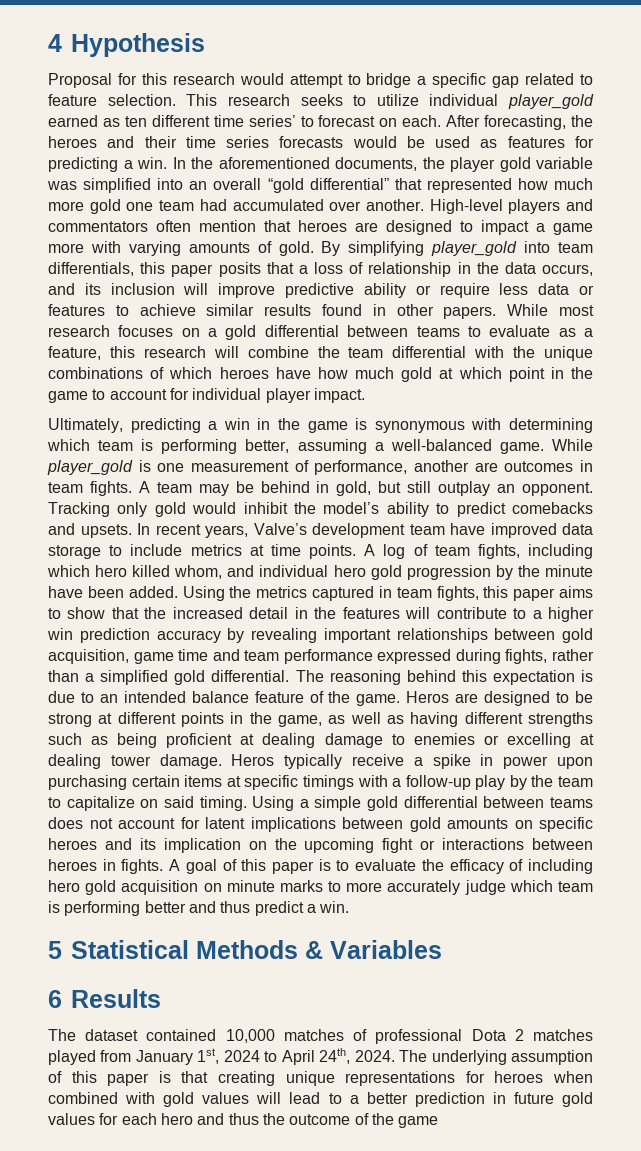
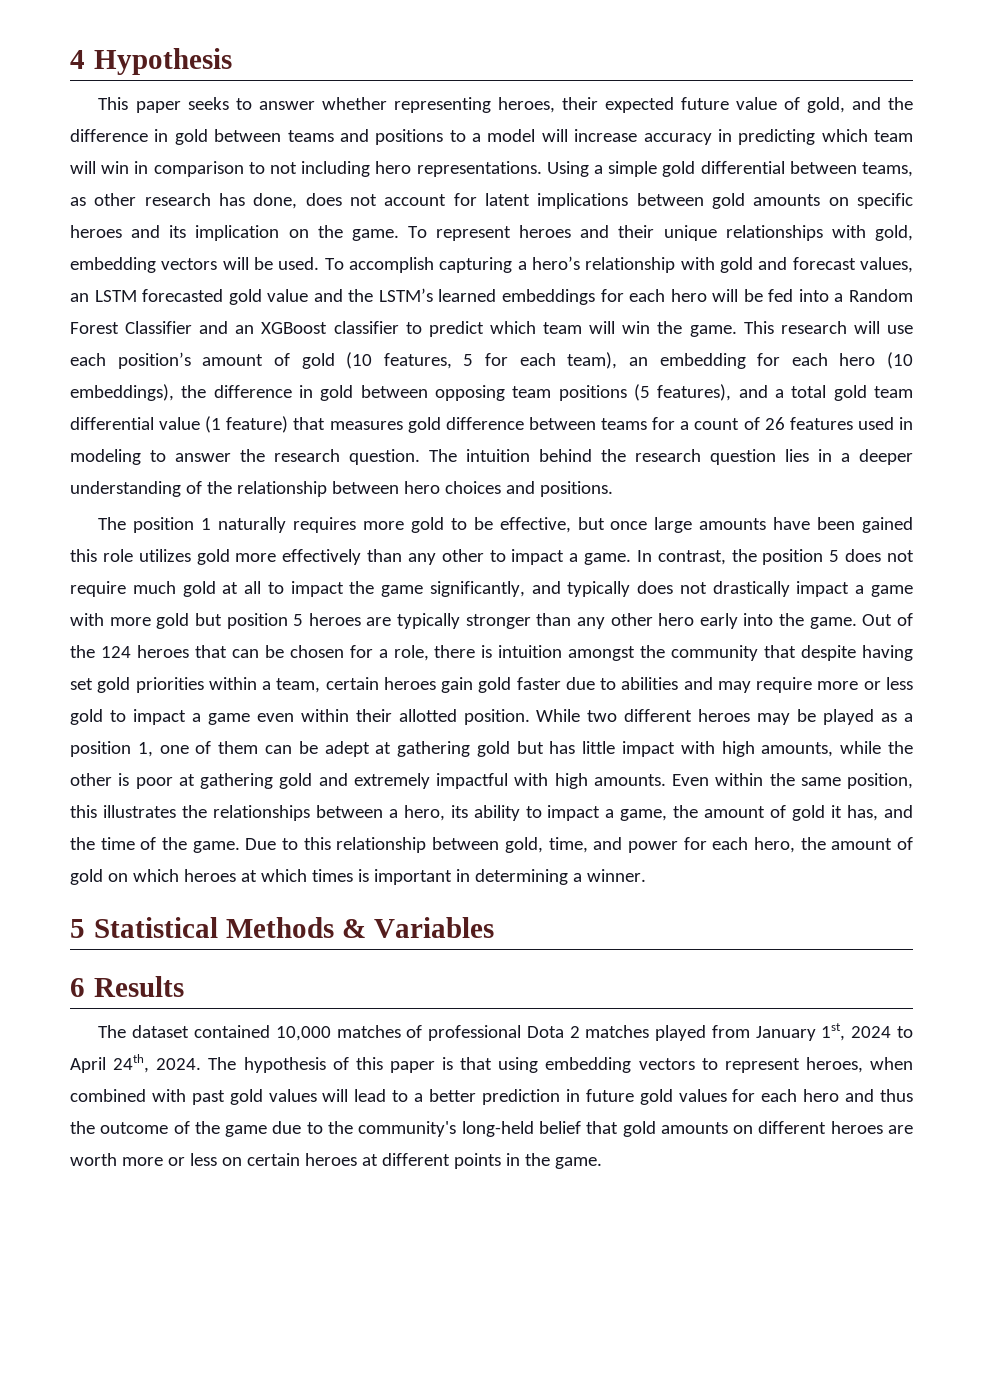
- Proposal for this research would attempt to bridge a specific gap related to feature selection. This research seeks to utilize individual player_gold earned as ten different time series’ to forecast on each. After forecasting, the heroes and their time series forecasts would be used as features for predicting a win. In the aforementioned documents, the player gold variable was simplified into an overall “gold differential” that represented how much more gold one team had accumulated over another. High-level players and commentators often mention that heroes are designed to impact a game more with varying amounts of gold. By simplifying player_gold into team differentials, this paper posits that a loss of relationship in the data occurs, and its inclusion will improve predictive ability or require less data or features to achieve similar results found in other papers. While most research focuses on a gold differential between teams to evaluate as a feature, this research will combine the team differential with the unique combinations of which heroes have how much gold at which point in the game to account for individual player impact.
- Ultimately, predicting a win in the game is synonymous with determining which team is performing better, assuming a well-balanced game. While player_gold is one measurement of performance, another are outcomes in team fights. A team may be behind in gold, but still outplay an opponent. Tracking only gold would inhibit the model’s ability to predict comebacks and upsets. In recent years, Valve’s development team have improved data storage to include metrics at time points. A log of team fights, including which hero killed whom, and individual hero gold progression by the minute have been added. Using the metrics captured in team fights, this paper aims to show that the increased detail in the features will contribute to a higher win prediction accuracy by revealing important relationships between gold acquisition, game time and team performance expressed during fights, rather than a simplified gold differential. The reasoning behind this expectation is due to an intended balance feature of the game. Heros are designed to be strong at different points in the game, as well as having different strengths such as being proficient at dealing damage to enemies or excelling at dealing tower damage. Heros typically receive a spike in power upon purchasing certain items at specific timings with a follow-up play by the team to capitalize on said timing.
+ This paper seeks to answer whether representing heroes, their expected future value of gold, and the difference in gold between teams and positions to a model will increase accuracy in predicting which team will win in comparison to not including hero representations.
- Using a simple gold differential between teams does not account for latent implications between gold amounts on specific heroes and its implication on the upcoming fight or interactions between heroes in fights. A goal of this paper is to evaluate the efficacy of including hero gold acquisition on minute marks to more accurately judge which team is performing better and thus predict a win.
+ Using a simple gold differential between teams, as other research has done, does not account for latent implications between gold amounts on specific heroes and its implication on the game. To represent heroes and their unique relationships with gold, embedding vectors will be used. To accomplish capturing a hero’s relationship with gold and forecast values, an LSTM forecasted gold value and the LSTM’s learned embeddings for each hero will be fed into a Random Forest Classifier and an XGBoost classifier to predict which team will win the game. This research will use each position’s amount of gold (10 features, 5 for each team), an embedding for each hero (10 embeddings), the difference in gold between opposing team positions (5 features), and a total gold team differential value (1 feature) that measures gold difference between teams for a count of 26 features used in modeling to answer the research question. The intuition behind the research question lies in a deeper understanding of the relationship between hero choices and positions.
+ The position 1 naturally requires more gold to be effective, but once large amounts have been gained this role utilizes gold more effectively than any other to impact a game. In contrast, the position 5 does not require much gold at all to impact the game significantly, and typically does not drastically impact a game with more gold but position 5 heroes are typically stronger than any other hero early into the game. Out of the 124 heroes that can be chosen for a role, there is intuition amongst the community that despite having set gold priorities within a team, certain heroes gain gold faster due to abilities and may require more or less gold to impact a game even within their allotted position. While two different heroes may be played as a position 1, one of them can be adept at gathering gold but has little impact with high amounts, while the other is poor at gathering gold and extremely impactful with high amounts. Even within the same position, this illustrates the relationships between a hero, its ability to impact a game, the amount of gold it has, and the time of the game. Due to this relationship between gold, time, and power for each hero, the amount of gold on which heroes at which times is important in determining a winner.
- The underlying assumption of this paper is that creating unique representations for heroes when combined with gold values will lead to a better prediction in future gold values for each hero and thus the outcome of the game
+ The hypothesis of this paper is that using embedding vectors to represent heroes, when combined with past gold values will lead to a better prediction in future gold values for each hero and thus the outcome of the game due to the community's long-held belief that gold amounts on different heroes are worth more or less on certain heroes at different points in the game.

